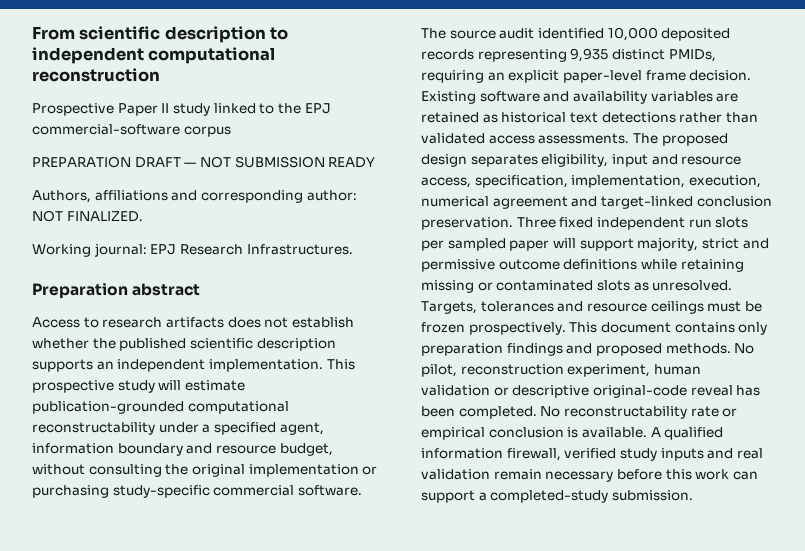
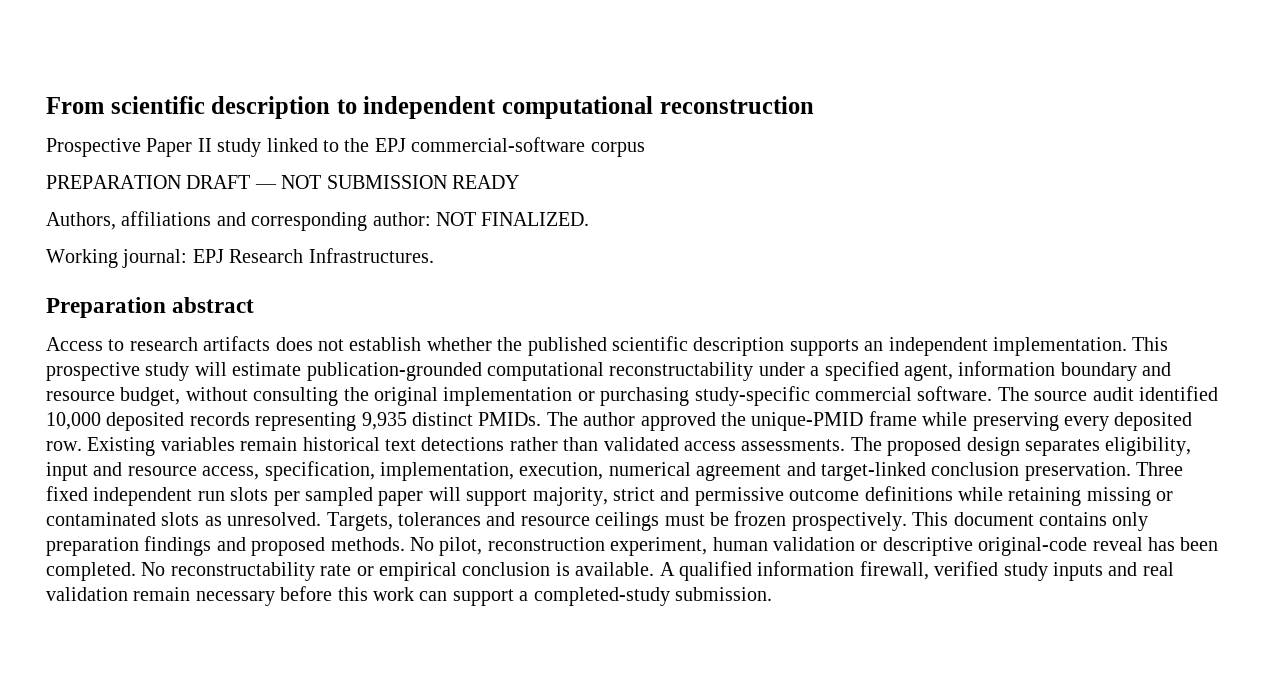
- The source audit identified 10,000 deposited records representing 9,935 distinct PMIDs, requiring an explicit paper-level frame decision. Existing software and availability variables are retained as historical text detections rather than validated access assessments.
+ The source audit identified 10,000 deposited records representing 9,935 distinct PMIDs. The author approved the unique-PMID frame while preserving every deposited row. Existing variables remain historical text detections rather than validated access assessments.

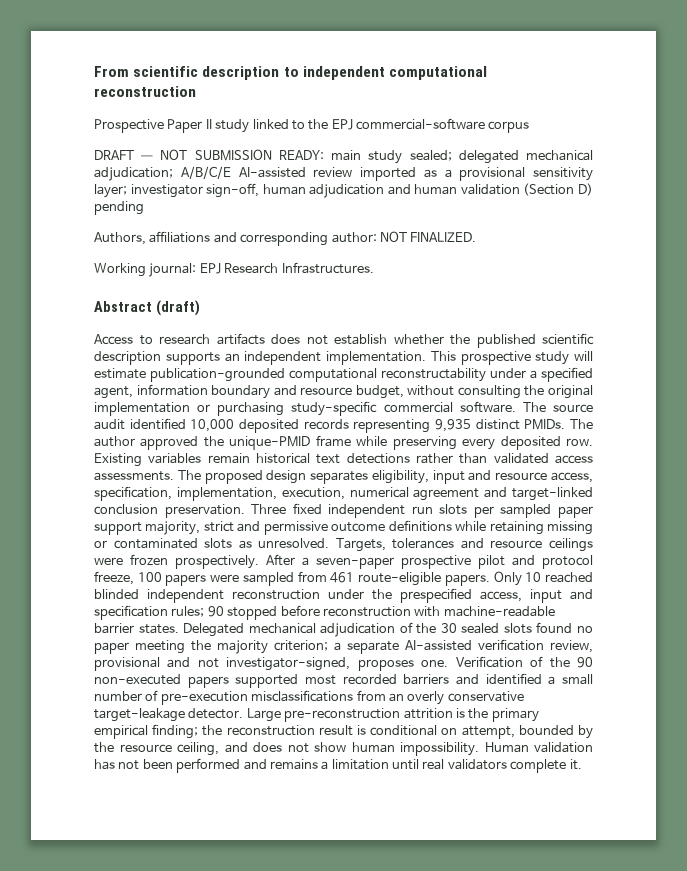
- PREPARATION DRAFT — NOT SUBMISSION READY
+ DRAFT — NOT SUBMISSION READY: main study sealed; delegated mechanical adjudication; A/B/C/E AI-assisted review imported as a provisional sensitivity layer; investigator sign-off, human adjudication and human validation (Section D) pending
- Preparation abstract
+ Abstract (draft)
- Three fixed independent run slots per sampled paper will support majority, strict and permissive outcome definitions while retaining missing or contaminated slots as unresolved.
+ Three fixed independent run slots per sampled paper support majority, strict and permissive outcome definitions while retaining missing or contaminated slots as unresolved.
- Targets, tolerances and resource ceilings must be frozen prospectively. This document contains only preparation findings and proposed methods. No pilot, reconstruction experiment, human validation or descriptive original-code reveal has been completed. No reconstructability rate or empirical conclusion is available. A qualified information firewall, verified study inputs and real validation remain necessary before this work can support a completed-study submission.
+ Targets, tolerances and resource ceilings were frozen prospectively. After a seven-paper prospective pilot and protocol freeze, 100 papers were sampled from 461 route-eligible papers. Only 10 reached blinded independent reconstruction under the prespecified access, input and specification rules; 90 stopped before reconstruction with machine-readable barrier states. Delegated mechanical adjudication of the 30 sealed slots found no paper meeting the majority criterion; a separate AI-assisted verification review, provisional and not investigator-signed, proposes one. Verification of the 90 non-executed papers supported most recorded barriers and identified a small number of pre-execution misclassifications from an overly conservative target-leakage detector. Large pre-reconstruction attrition is the primary empirical finding; the reconstruction result is conditional on attempt, bounded by the resource ceiling, and does not show human impossibility. Human validation has not been performed and remains a limitation until real validators complete it.

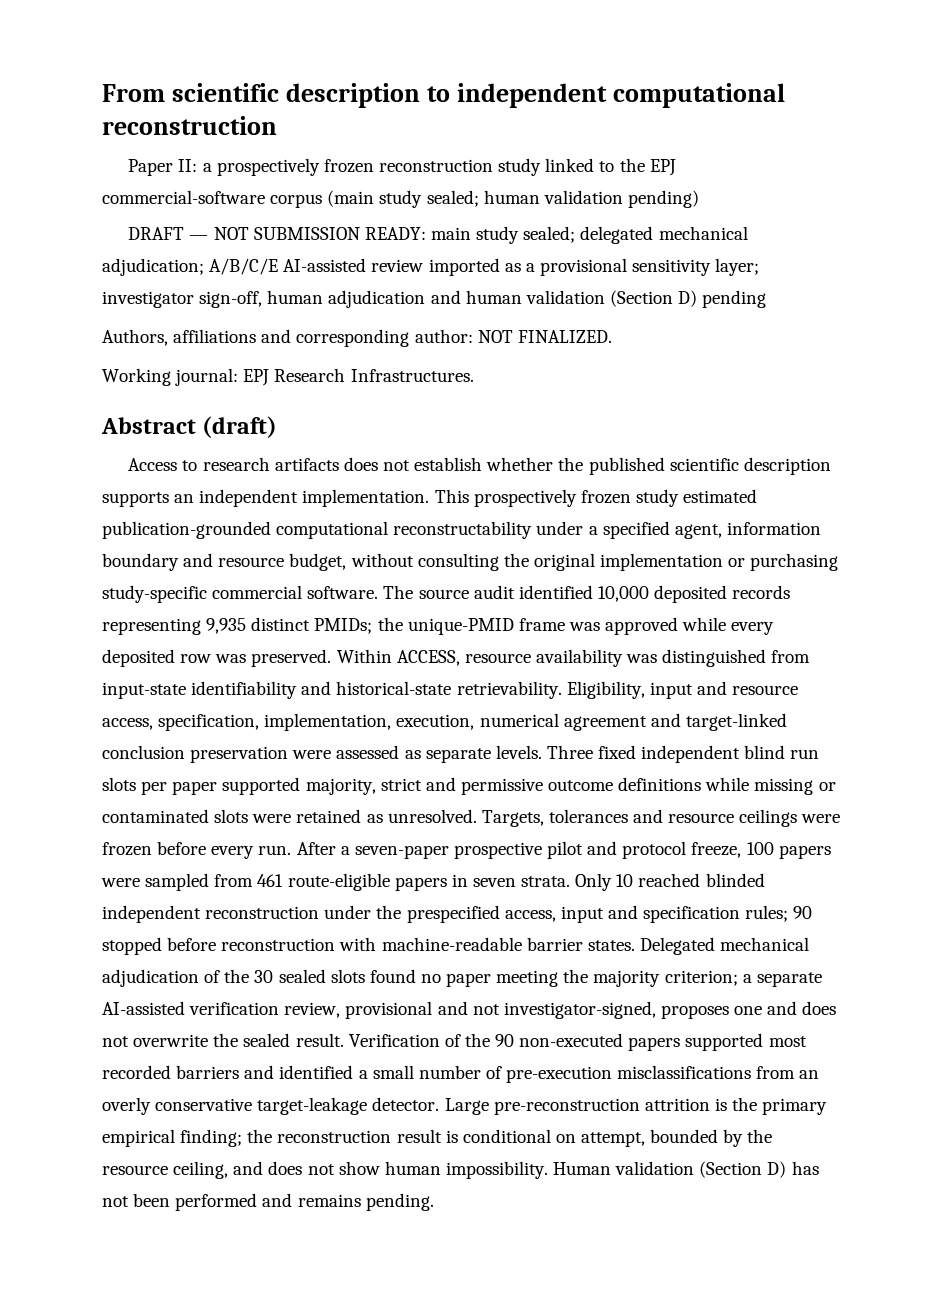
- Prospective Paper II study linked to the EPJ commercial-software corpus
+ Paper II: a prospectively frozen reconstruction study linked to the EPJ commercial-software corpus (main study sealed; human validation pending)
- This prospective study will estimate publication-grounded computational reconstructability under a specified agent, information boundary and resource budget, without consulting the original implementation or purchasing study-specific commercial software.
+ This prospectively frozen study estimated publication-grounded computational reconstructability under a specified agent, information boundary and resource budget, without consulting the original implementation or purchasing study-specific commercial software.
- The source audit identified 10,000 deposited records representing 9,935 distinct PMIDs. The author approved the unique-PMID frame while preserving every deposited row. Existing variables remain historical text detections rather than validated access assessments. The proposed design separates eligibility, input and resource access, specification, implementation, execution, numerical agreement and target-linked conclusion preservation.
+ The source audit identified 10,000 deposited records representing 9,935 distinct PMIDs; the unique-PMID frame was approved while every deposited row was preserved. Within ACCESS, resource availability was distinguished from input-state identifiability and historical-state retrievability. Eligibility, input and resource access, specification, implementation, execution, numerical agreement and target-linked conclusion preservation were assessed as separate levels.
- Three fixed independent run slots per sampled paper support majority, strict and permissive outcome definitions while retaining missing or contaminated slots as unresolved.
+ Three fixed independent blind run slots per paper supported majority, strict and permissive outcome definitions while missing or contaminated slots were retained as unresolved.
- Targets, tolerances and resource ceilings were frozen prospectively.
+ Targets, tolerances and resource ceilings were frozen before every run.
- After a seven-paper prospective pilot and protocol freeze, 100 papers were sampled from 461 route-eligible papers.
+ After a seven-paper prospective pilot and protocol freeze, 100 papers were sampled from 461 route-eligible papers in seven strata.
- Delegated mechanical adjudication of the 30 sealed slots found no paper meeting the majority criterion; a separate AI-assisted verification review, provisional and not investigator-signed, proposes one.
+ Delegated mechanical adjudication of the 30 sealed slots found no paper meeting the majority criterion; a separate AI-assisted verification review, provisional and not investigator-signed, proposes one and does not overwrite the sealed result.
- Human validation has not been performed and remains a limitation until real validators complete it.
+ Human validation (Section D) has not been performed and remains pending.

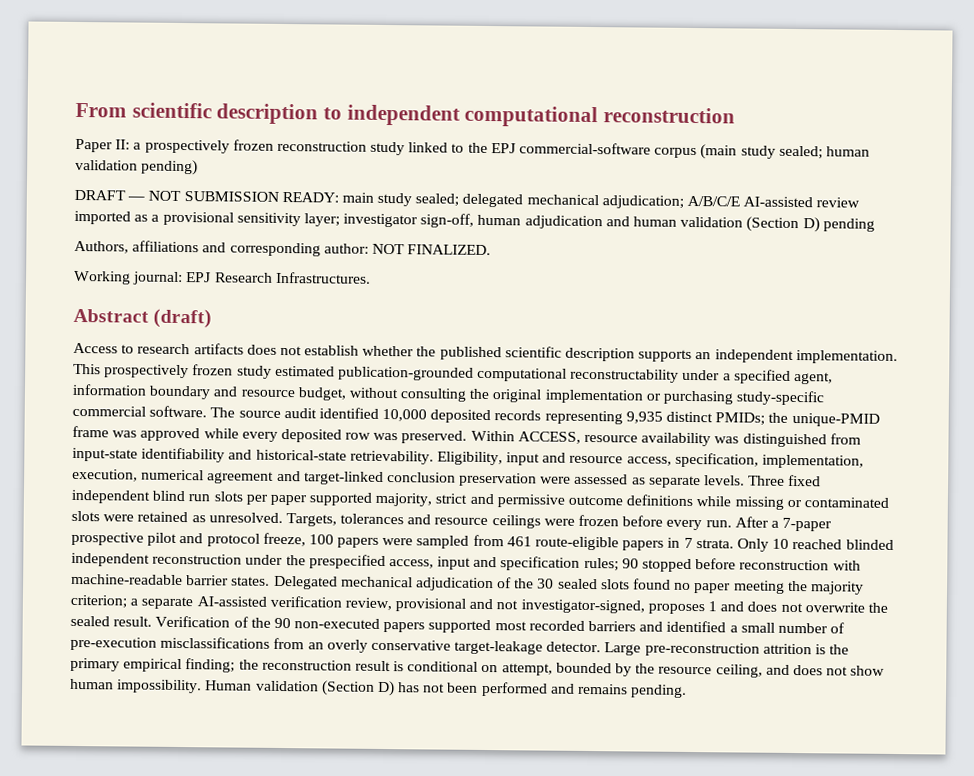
- After a seven-paper prospective pilot and protocol freeze, 100 papers were sampled from 461 route-eligible papers in seven strata.
+ After a 7-paper prospective pilot and protocol freeze, 100 papers were sampled from 461 route-eligible papers in 7 strata.
- Delegated mechanical adjudication of the 30 sealed slots found no paper meeting the majority criterion; a separate AI-assisted verification review, provisional and not investigator-signed, proposes one and does not overwrite the sealed result.
+ Delegated mechanical adjudication of the 30 sealed slots found no paper meeting the majority criterion; a separate AI-assisted verification review, provisional and not investigator-signed, proposes 1 and does not overwrite the sealed result.

